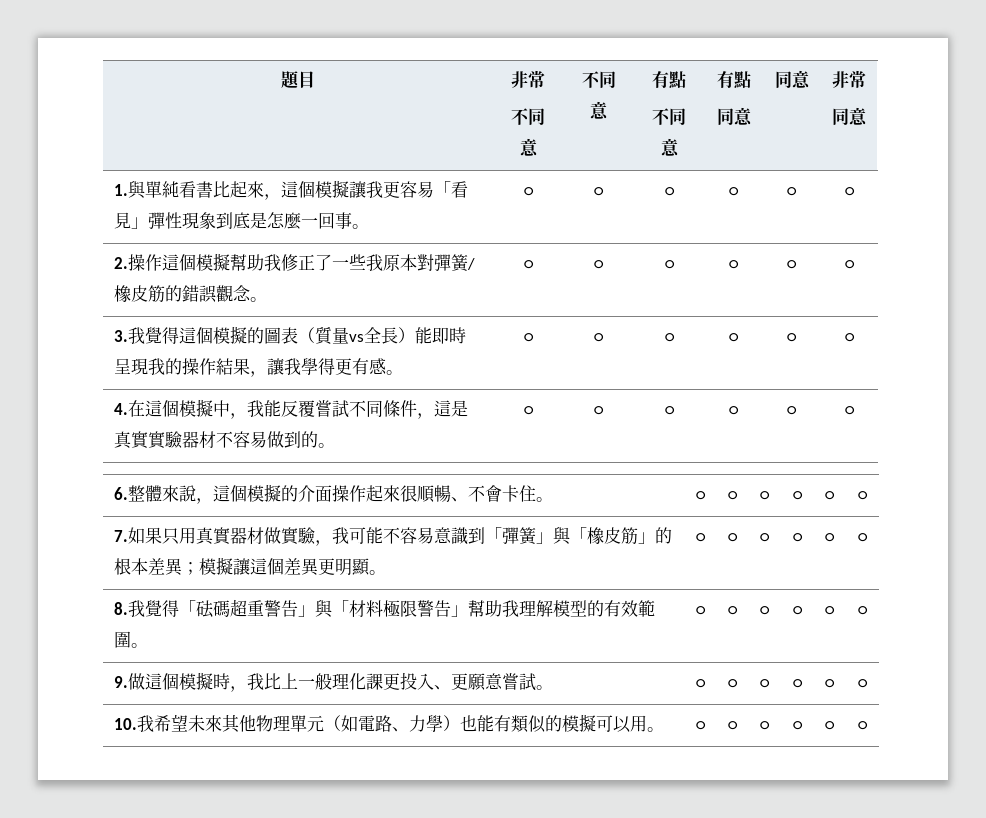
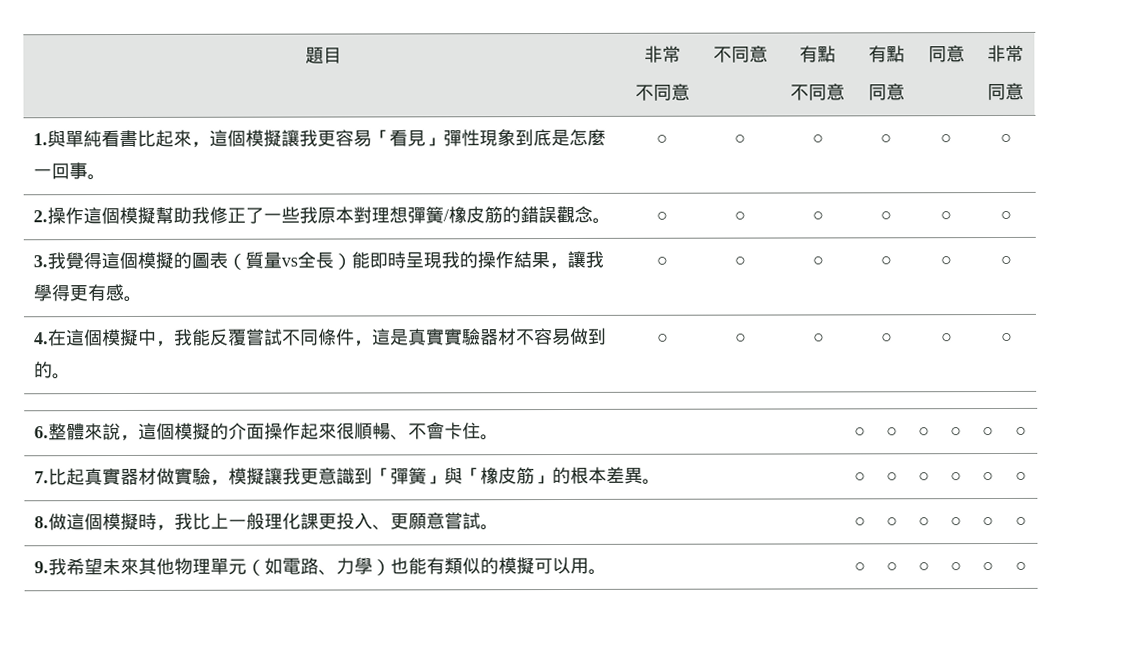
- 2.操作這個模擬幫助我修正了一些我原本對彈簧/橡皮筋的錯誤觀念。 | ○ | ○ | ○ | ○ | ○ | ○
+ 2.操作這個模擬幫助我修正了一些我原本對理想彈簧/橡皮筋的錯誤觀念。 | ○ | ○ | ○ | ○ | ○ | ○
- 7.如果只用真實器材做實驗，我可能不容易意識到「彈簧」與「橡皮筋」的根本差異；模擬讓這個差異更明顯。 | ○ | ○ | ○ | ○ | ○ | ○
+ 7.比起真實器材做實驗，模擬讓我更意識到「彈簧」與「橡皮筋」的根本差異。 | ○ | ○ | ○ | ○ | ○ | ○
- 8.我覺得「砝碼超重警告」與「材料極限警告」幫助我理解模型的有效範圍。 | ○ | ○ | ○ | ○ | ○ | ○
- 9.做這個模擬時，我比上一般理化課更投入、更願意嘗試。 | ○ | ○ | ○ | ○ | ○ | ○
+ 8.做這個模擬時，我比上一般理化課更投入、更願意嘗試。 | ○ | ○ | ○ | ○ | ○ | ○
- 10.我希望未來其他物理單元（如電路、力學）也能有類似的模擬可以用。 | ○ | ○ | ○ | ○ | ○ | ○
+ 9.我希望未來其他物理單元（如電路、力學）也能有類似的模擬可以用。 | ○ | ○ | ○ | ○ | ○ | ○

